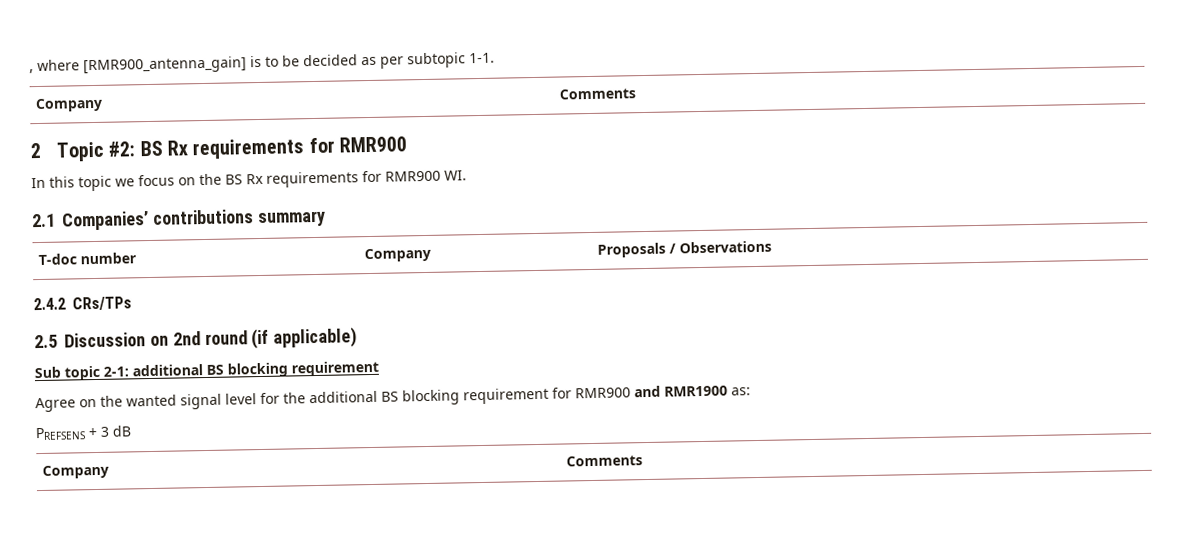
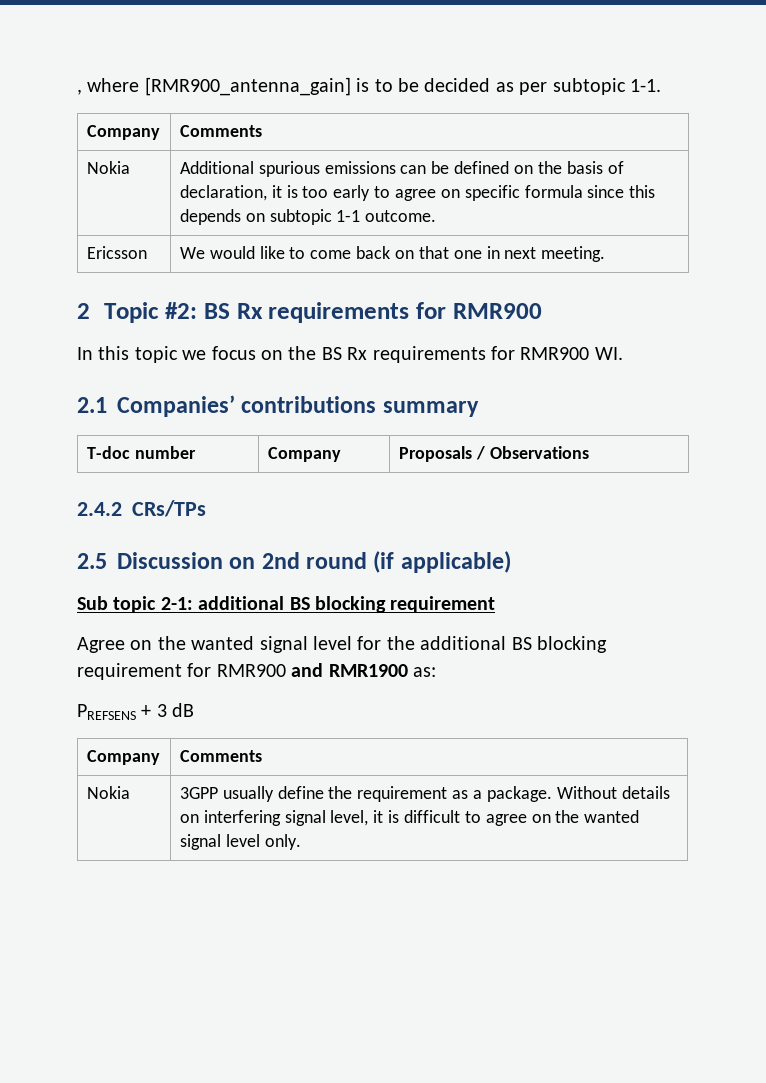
+ Nokia | Additional spurious emissions can be defined on the basis of declaration, it is too early to agree on specific formula since this depends on subtopic 1-1 outcome.
+ Ericsson | We would like to come back on that one in next meeting.
+ Nokia | 3GPP usually define the requirement as a package. Without details on interfering signal level, it is difficult to agree on the wanted signal level only.

